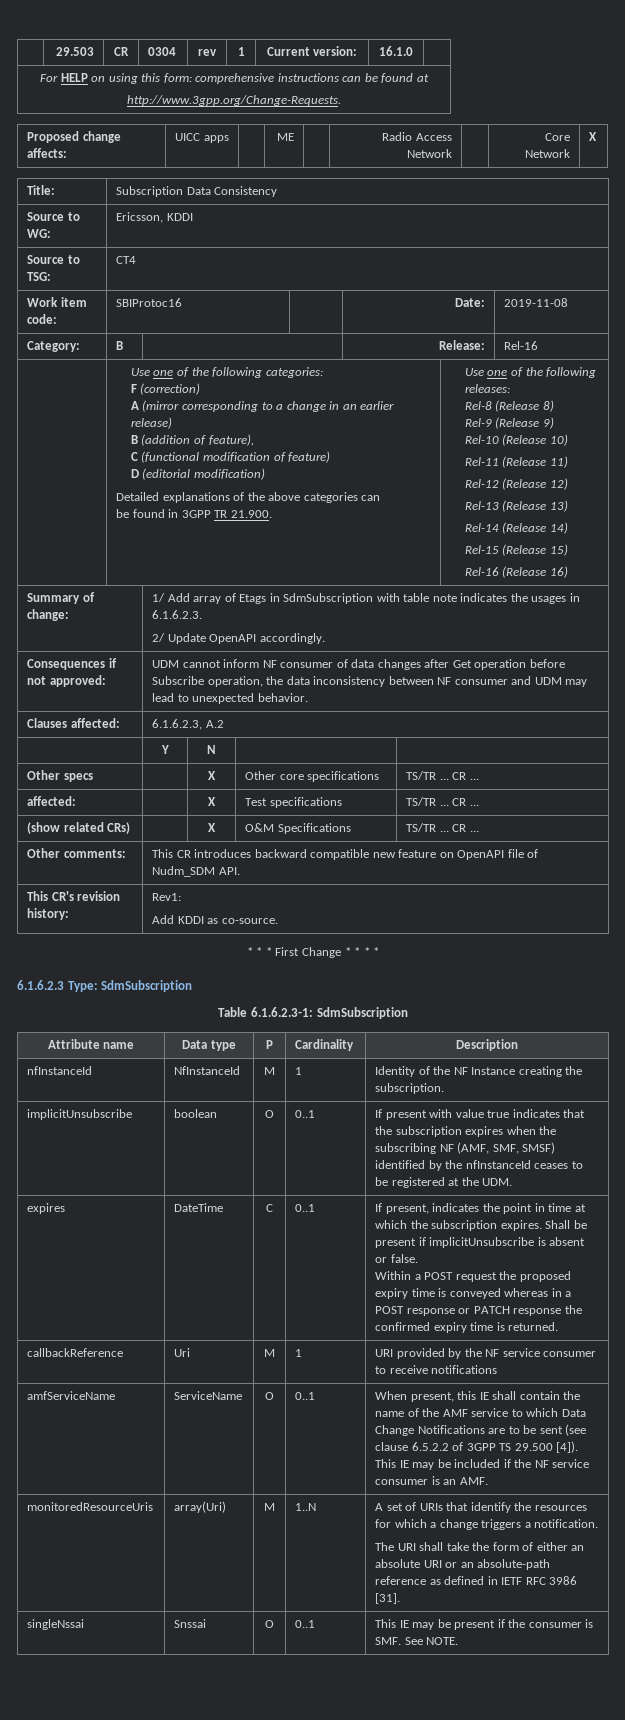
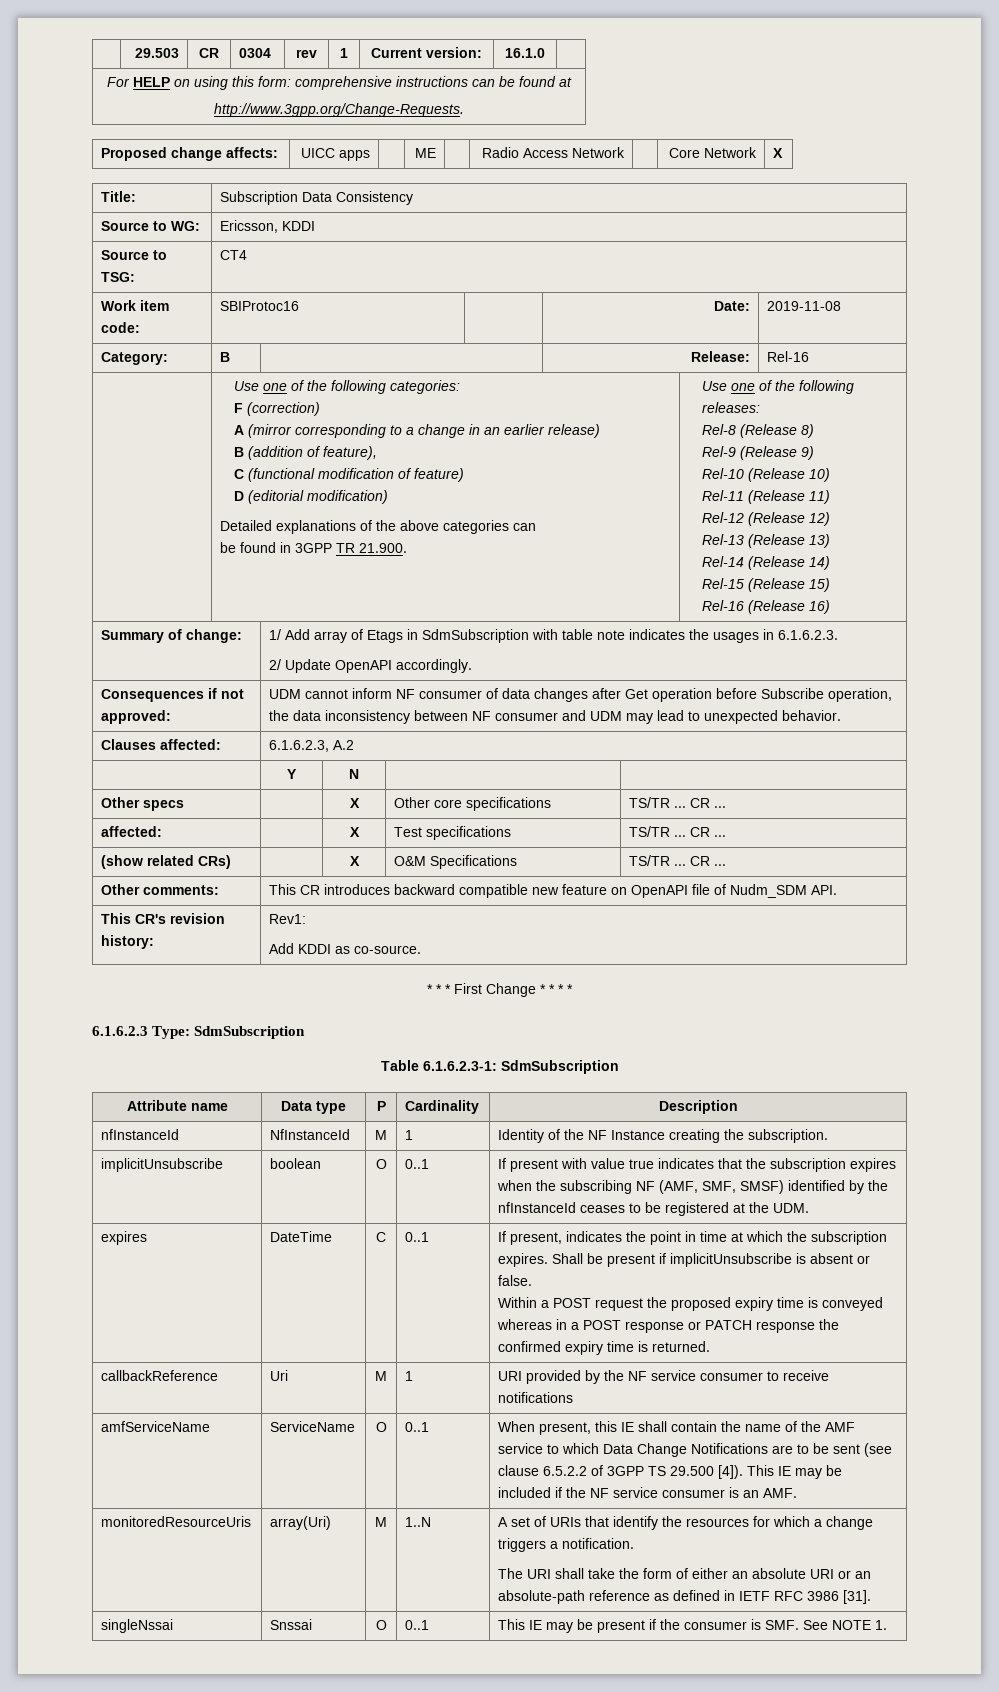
- singleNssai | Snssai | O | 0..1 | This IE may be present if the consumer is SMF. See NOTE.
+ singleNssai | Snssai | O | 0..1 | This IE may be present if the consumer is SMF. See NOTE 1.

